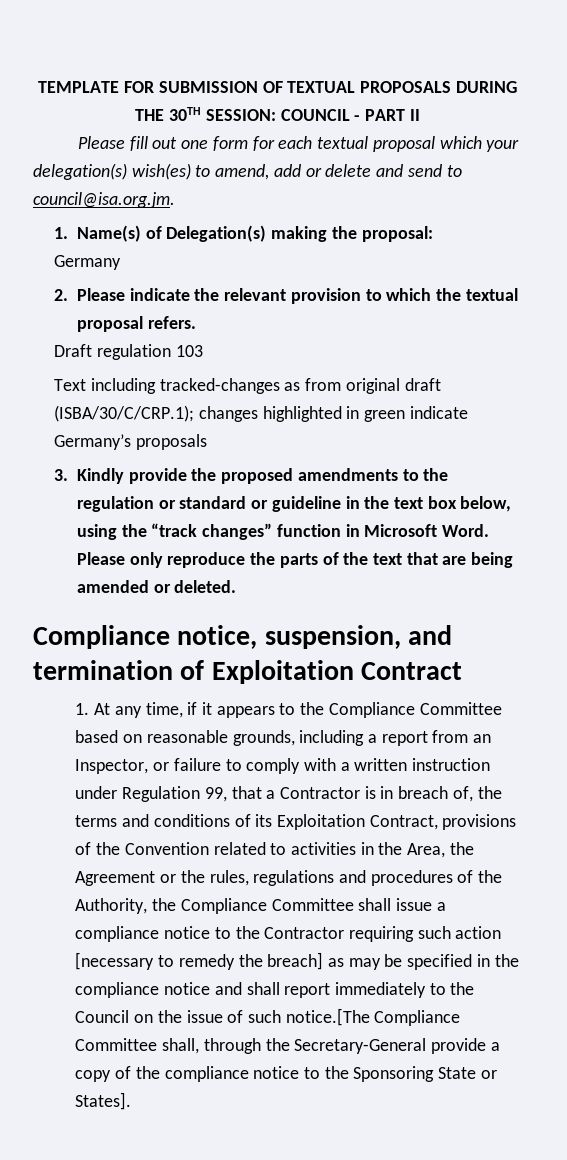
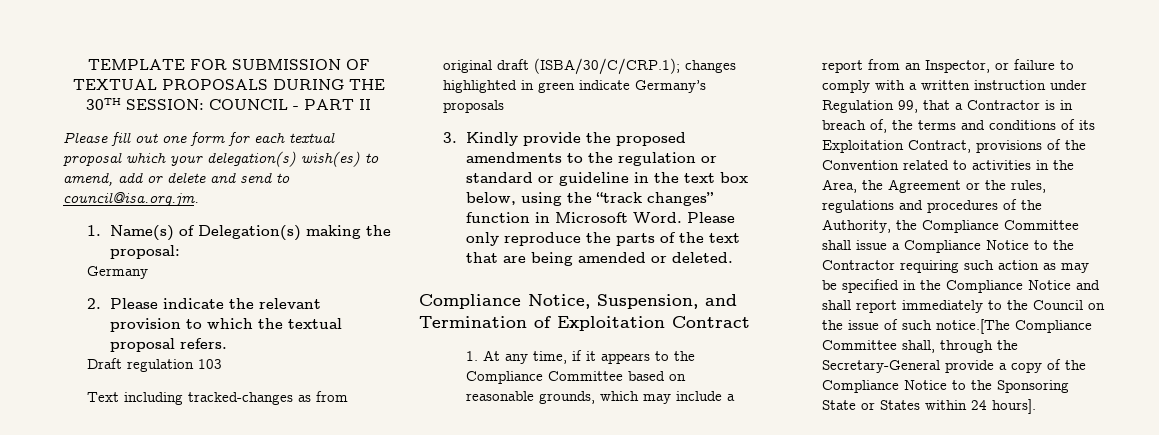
- Compliance notice, suspension, and termination of Exploitation Contract
+ Compliance Notice, Suspension, and Termination of Exploitation Contract
- 1. At any time, if it appears to the Compliance Committee based on reasonable grounds, including a report from an Inspector, or failure to comply with a written instruction under Regulation 99, that a Contractor is in breach of, the terms and conditions of its Exploitation Contract, provisions of the Convention related to activities in the Area, the Agreement or the rules, regulations and procedures of the Authority, the Compliance Committee shall issue a compliance notice to the Contractor requiring such action [necessary to remedy the breach] as may be specified in the compliance notice and shall report immediately to the Council on the issue of such notice.[The Compliance Committee shall, through the Secretary-General provide a copy of the compliance notice to the Sponsoring State or States].
+ 1. At any time, if it appears to the Compliance Committee based on reasonable grounds, which may include a report from an Inspector, or failure to comply with a written instruction under Regulation 99, that a Contractor is in breach of, the terms and conditions of its Exploitation Contract, provisions of the Convention related to activities in the Area, the Agreement or the rules, regulations and procedures of the Authority, the Compliance Committee shall issue a Compliance Notice to the Contractor requiring such action as may be specified in the Compliance Notice and shall report immediately to the Council on the issue of such notice.[The Compliance Committee shall, through the Secretary-General provide a copy of the Compliance Notice to the Sponsoring State or States within 24 hours].

